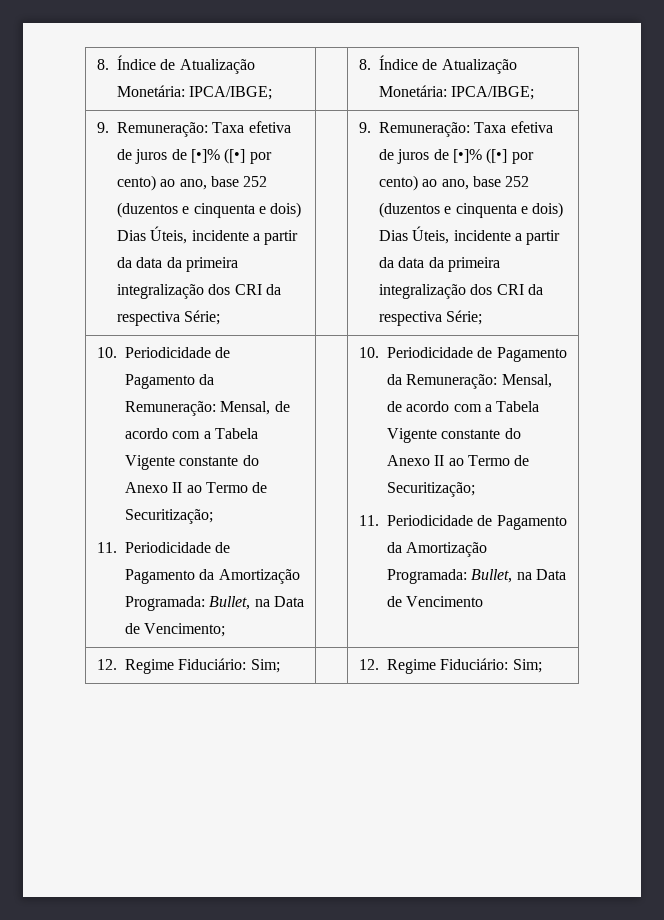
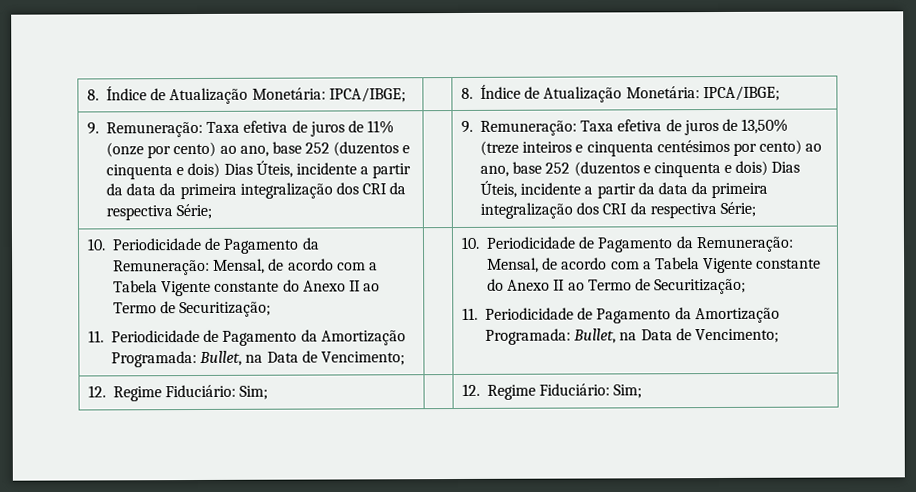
  8. Índice de Atualização Monetária: IPCA/IBGE; | | 8. Índice de Atualização Monetária: IPCA/IBGE;
- 9. Remuneração: Taxa efetiva de juros de [•]% ([•] por cento) ao ano, base 252 (duzentos e cinquenta e dois) Dias Úteis, incidente a partir da data da primeira integralização dos CRI da respectiva Série; | | 9. Remuneração: Taxa efetiva de juros de [•]% ([•] por cento) ao ano, base 252 (duzentos e cinquenta e dois) Dias Úteis, incidente a partir da data da primeira integralização dos CRI da respectiva Série;
+ 9. Remuneração: Taxa efetiva de juros de 11% (onze por cento) ao ano, base 252 (duzentos e cinquenta e dois) Dias Úteis, incidente a partir da data da primeira integralização dos CRI da respectiva Série; | | 9. Remuneração: Taxa efetiva de juros de 13,50% (treze inteiros e cinquenta centésimos por cento) ao ano, base 252 (duzentos e cinquenta e dois) Dias Úteis, incidente a partir da data da primeira integralização dos CRI da respectiva Série;
  11. Periodicidade de Pagamento da Amortização Programada: Bullet, na Data de Vencimento; | | 10. Periodicidade de Pagamento da Remuneração: Mensal, de acordo com a Tabela Vigente constante do Anexo II ao Termo de Securitização;
- 11. Periodicidade de Pagamento da Amortização Programada: Bullet, na Data de Vencimento
+ 11. Periodicidade de Pagamento da Amortização Programada: Bullet, na Data de Vencimento;

